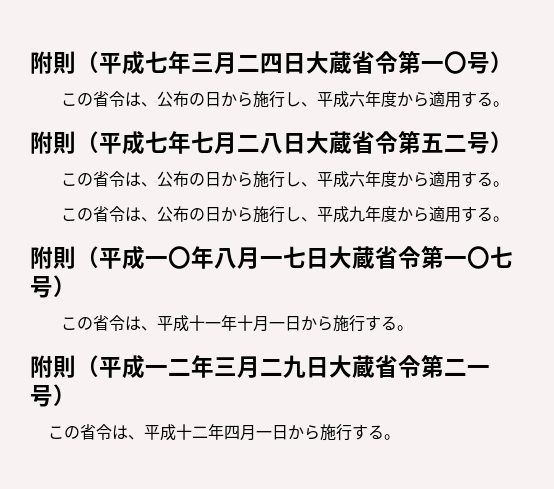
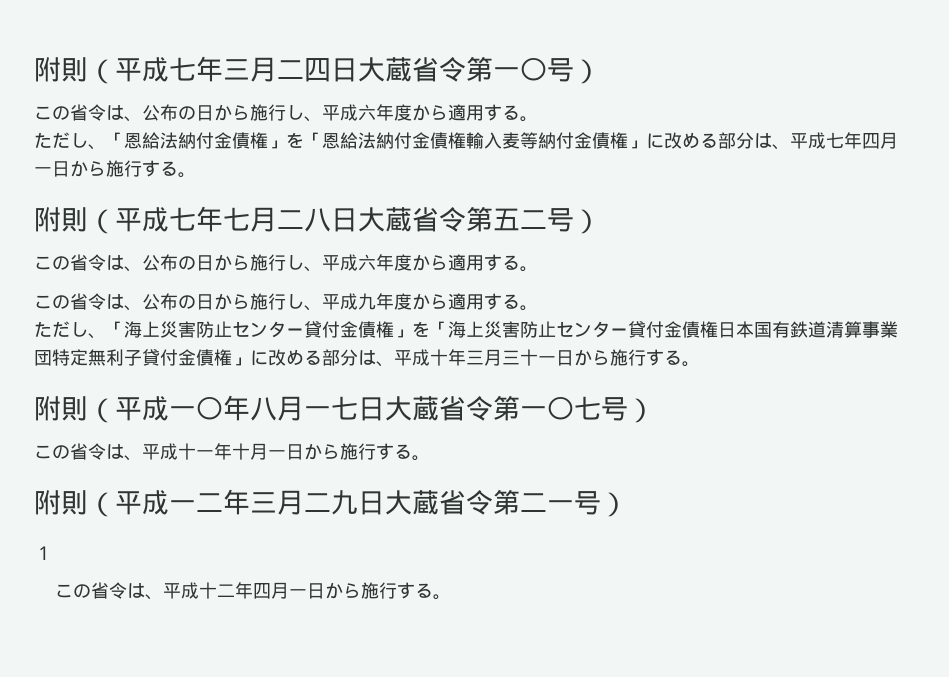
+ ただし、「恩給法納付金債権」を「恩給法納付金債権輸入麦等納付金債権」に改める部分は、平成七年四月一日から施行する。
+ ただし、「海上災害防止センター貸付金債権」を「海上災害防止センター貸付金債権日本国有鉄道清算事業団特定無利子貸付金債権」に改める部分は、平成十年三月三十一日から施行する。
+ １

